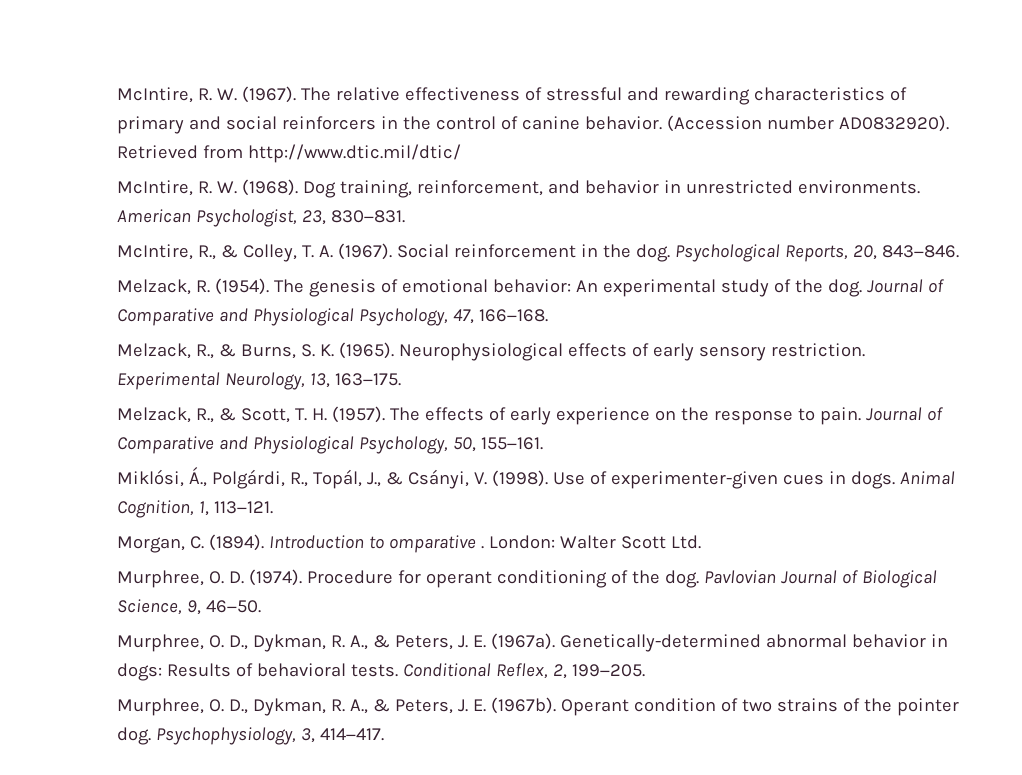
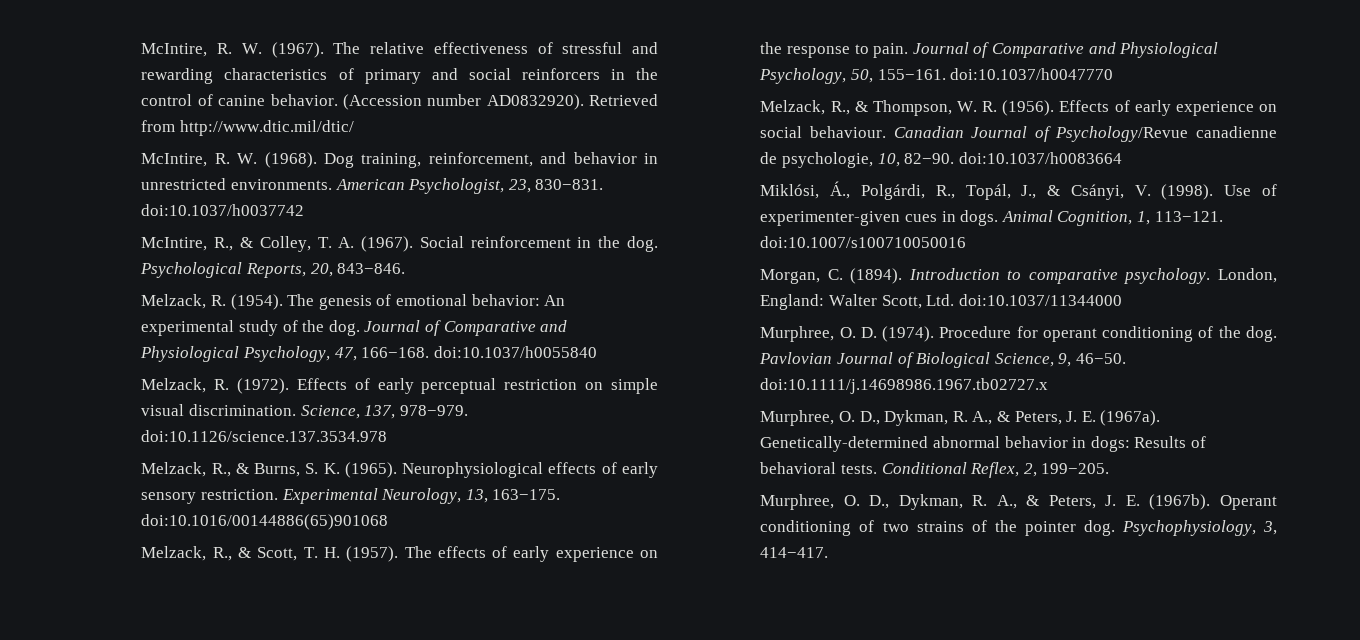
- American Psychologist, 23, 830−831.
+ American Psychologist, 23, 830−831. doi:10.1037/h0037742
- Journal of Comparative and Physiological Psychology, 47, 166−168.
+ Journal of Comparative and Physiological Psychology, 47, 166−168. doi:10.1037/h0055840
+ Melzack, R. (1972). Effects of early perceptual restriction on simple visual discrimination. Science, 137, 978−979. doi:10.1126/science.137.3534.978
- Experimental Neurology, 13, 163−175.
+ Experimental Neurology, 13, 163−175. doi:10.1016/00144886(65)901068
- Journal of Comparative and Physiological Psychology, 50, 155−161.
+ Journal of Comparative and Physiological Psychology, 50, 155−161. doi:10.1037/h0047770
+ Melzack, R., & Thompson, W. R. (1956). Effects of early experience on social behaviour. Canadian Journal of Psychology/Revue canadienne de psychologie, 10, 82−90. doi:10.1037/h0083664
- Animal Cognition, 1, 113−121.
+ Animal Cognition, 1, 113−121. doi:10.1007/s100710050016
- Introduction to omparative . London: Walter Scott Ltd.
+ Introduction to comparative psychology. London, England: Walter Scott, Ltd. doi:10.1037/11344000
- Pavlovian Journal of Biological Science, 9, 46−50.
+ Pavlovian Journal of Biological Science, 9, 46−50. doi:10.1111/j.14698986.1967.tb02727.x
- Operant condition of two strains of the pointer dog.
+ Operant conditioning of two strains of the pointer dog.

